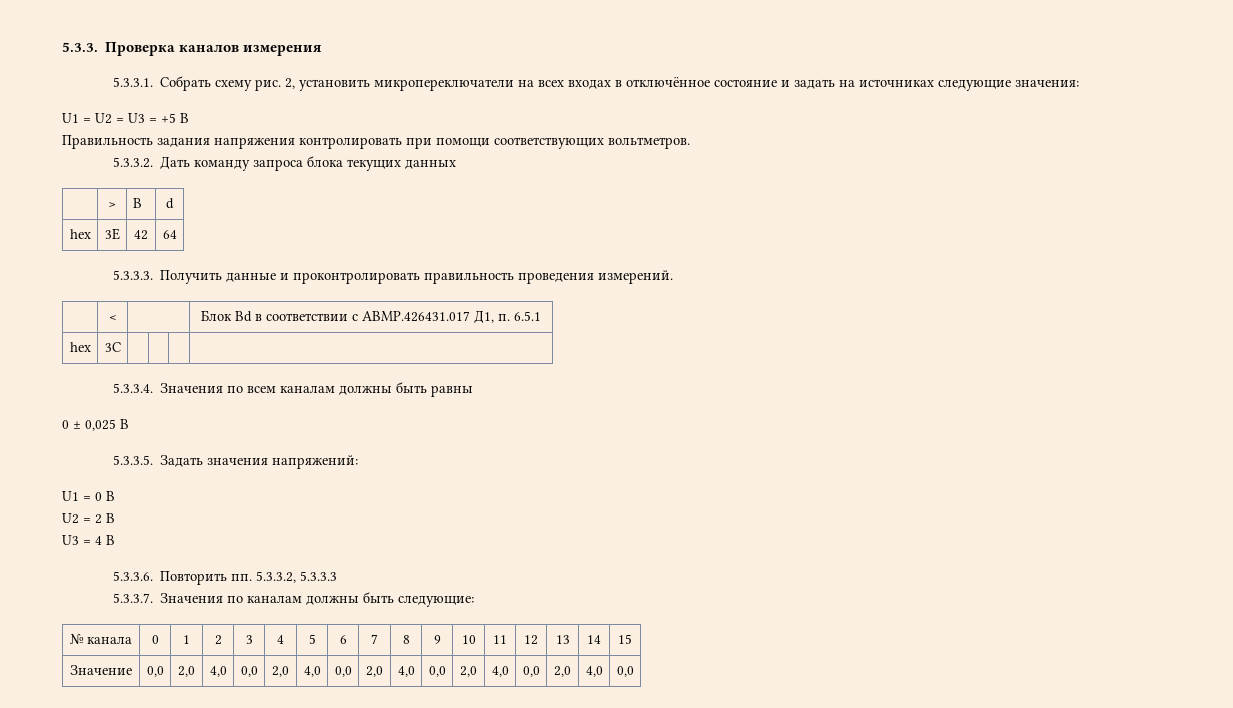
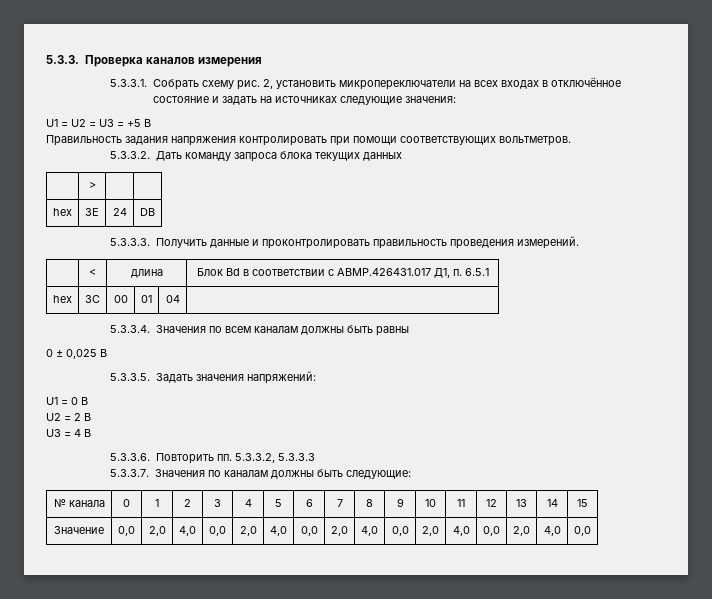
- | > | B | d
+ | > | |
- hex | 3E | 42 | 64
+ hex | 3E | 24 | DB
- | < | | Блок Bd в соответствии с АВМР.426431.017 Д1, п. 6.5.1
+ | < | длина | Блок Bd в соответствии с АВМР.426431.017 Д1, п. 6.5.1
- hex | 3C | | | |
+ hex | 3C | 00 | 01 | 04 |

